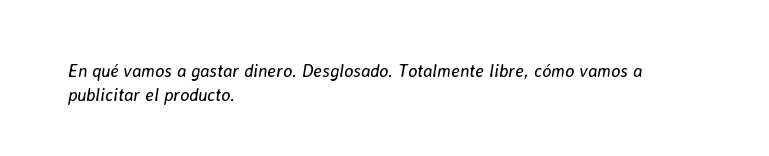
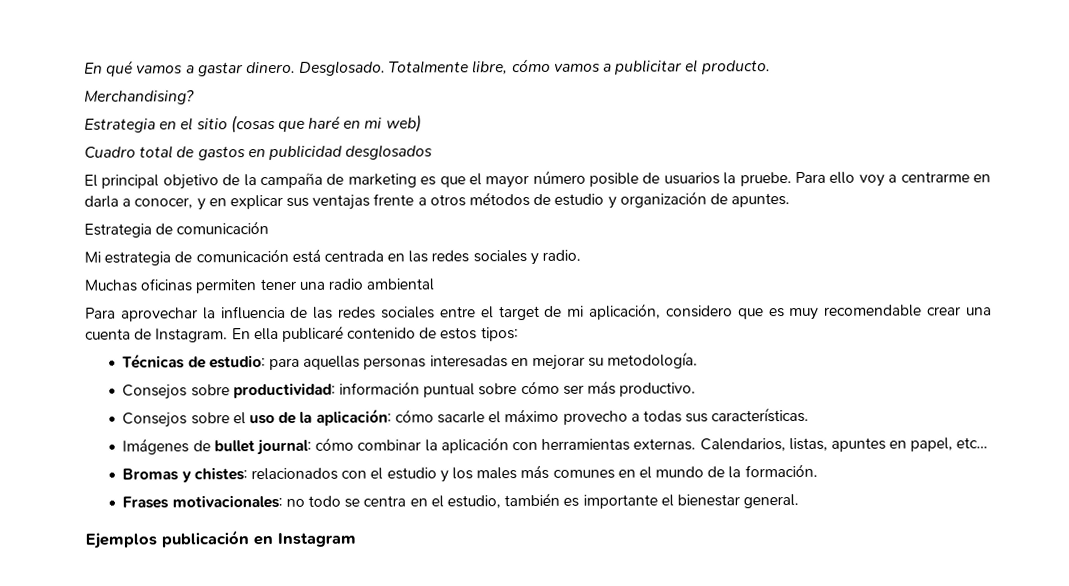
+ Merchandising?
+ Estrategia en el sitio (cosas que haré en mi web)
+ Cuadro total de gastos en publicidad desglosados
+ El principal objetivo de la campaña de marketing es que el mayor número posible de usuarios la pruebe. Para ello voy a centrarme en darla a conocer, y en explicar sus ventajas frente a otros métodos de estudio y organización de apuntes.
+ Estrategia de comunicación
+ Mi estrategia de comunicación está centrada en las redes sociales y radio.
+ Muchas oficinas permiten tener una radio ambiental
+ Para aprovechar la influencia de las redes sociales entre el target de mi aplicación, considero que es muy recomendable crear una cuenta de Instagram. En ella publicaré contenido de estos tipos:
+ Técnicas de estudio: para aquellas personas interesadas en mejorar su metodología.
+ Consejos sobre productividad: información puntual sobre cómo ser más productivo.
+ Consejos sobre el uso de la aplicación: cómo sacarle el máximo provecho a todas sus características.
+ Imágenes de bullet journal: cómo combinar la aplicación con herramientas externas. Calendarios, listas, apuntes en papel, etc…
+ Bromas y chistes: relacionados con el estudio y los males más comunes en el mundo de la formación.
+ Frases motivacionales: no todo se centra en el estudio, también es importante el bienestar general.
+ Ejemplos publicación en Instagram

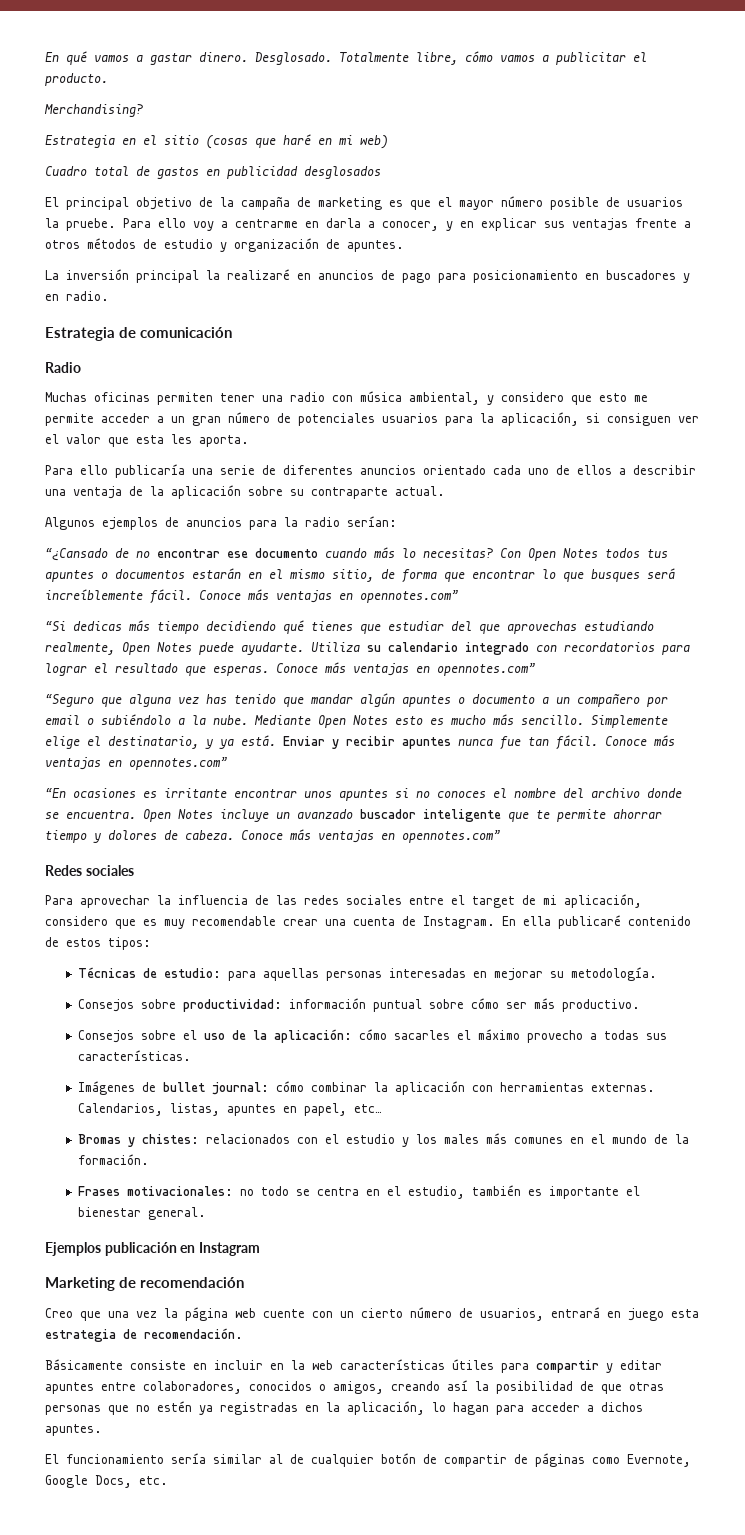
+ La inversión principal la realizaré en anuncios de pago para posicionamiento en buscadores y en radio.
  Estrategia de comunicación
- Mi estrategia de comunicación está centrada en las redes sociales y radio.
+ Radio
- Muchas oficinas permiten tener una radio ambiental
+ Muchas oficinas permiten tener una radio con música ambiental, y considero que esto me permite acceder a un gran número de potenciales usuarios para la aplicación, si consiguen ver el valor que esta les aporta.
+ Para ello publicaría una serie de diferentes anuncios orientado cada uno de ellos a describir una ventaja de la aplicación sobre su contraparte actual.
+ Algunos ejemplos de anuncios para la radio serían:
+ “¿Cansado de no encontrar ese documento cuando más lo necesitas? Con Open Notes todos tus apuntes o documentos estarán en el mismo sitio, de forma que encontrar lo que busques será increíblemente fácil. Conoce más ventajas en opennotes.com”
+ “Si dedicas más tiempo decidiendo qué tienes que estudiar del que aprovechas estudiando realmente, Open Notes puede ayudarte. Utiliza su calendario integrado con recordatorios para lograr el resultado que esperas. Conoce más ventajas en opennotes.com”
+ “Seguro que alguna vez has tenido que mandar algún apuntes o documento a un compañero por email o subiéndolo a la nube. Mediante Open Notes esto es mucho más sencillo. Simplemente elige el destinatario, y ya está. Enviar y recibir apuntes nunca fue tan fácil. Conoce más ventajas en opennotes.com”
+ “En ocasiones es irritante encontrar unos apuntes si no conoces el nombre del archivo donde se encuentra. Open Notes incluye un avanzado buscador inteligente que te permite ahorrar tiempo y dolores de cabeza. Conoce más ventajas en opennotes.com”
+ Redes sociales
- Consejos sobre el uso de la aplicación: cómo sacarle el máximo provecho a todas sus características.
+ Consejos sobre el uso de la aplicación: cómo sacarles el máximo provecho a todas sus características.
+ Marketing de recomendación
+ Creo que una vez la página web cuente con un cierto número de usuarios, entrará en juego esta estrategia de recomendación.
+ Básicamente consiste en incluir en la web características útiles para compartir y editar apuntes entre colaboradores, conocidos o amigos, creando así la posibilidad de que otras personas que no estén ya registradas en la aplicación, lo hagan para acceder a dichos apuntes.
+ El funcionamiento sería similar al de cualquier botón de compartir de páginas como Evernote, Google Docs, etc.

